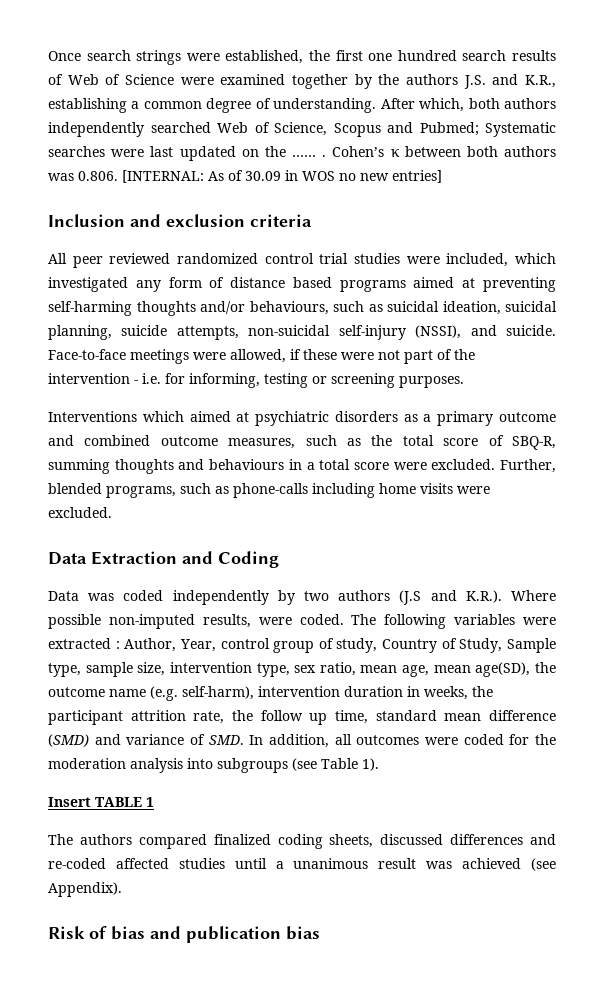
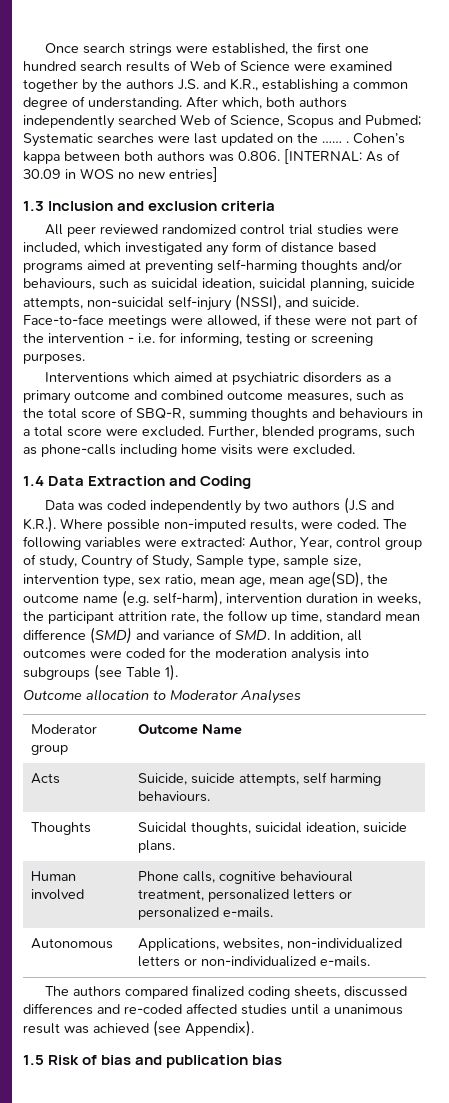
- Cohen’s κ between both authors was 0.806. [INTERNAL: As of 30.09 in WOS no new entries]
+ Cohen’s kappa between both authors was 0.806. [INTERNAL: As of 30.09 in WOS no new entries]
- Inclusion and exclusion criteria
+ 1.3 Inclusion and exclusion criteria
- Data Extraction and Coding
+ 1.4 Data Extraction and Coding
- The following variables were extracted :
+ The following variables were extracted:
- Insert TABLE 1
+ Outcome allocation to Moderator Analyses
+ Moderator group | Outcome Name
+ Acts | Suicide, suicide attempts, self harming behaviours.
+ Thoughts | Suicidal thoughts, suicidal ideation, suicide plans.
+ Human involved | Phone calls, cognitive behavioural treatment, personalized letters or personalized e-mails.
+ Autonomous | Applications, websites, non-individualized letters or non-individualized e-mails.
- Risk of bias and publication bias
+ 1.5 Risk of bias and publication bias

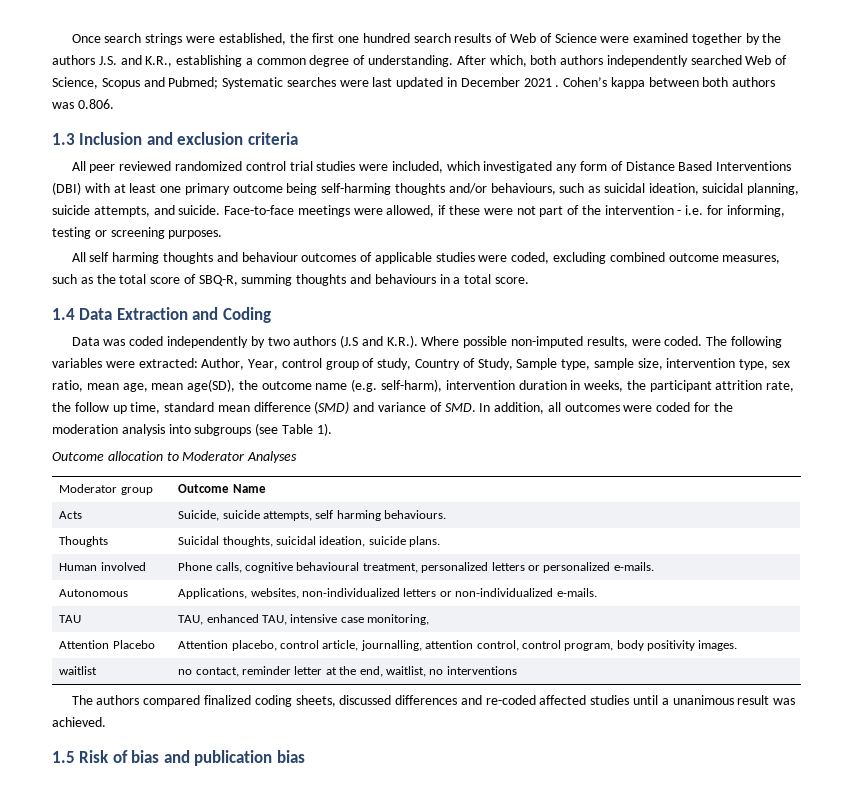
- After which, both authors independently searched Web of Science, Scopus and Pubmed; Systematic searches were last updated on the …… .
+ After which, both authors independently searched Web of Science, Scopus and Pubmed; Systematic searches were last updated in December 2021 .
- Cohen’s kappa between both authors was 0.806. [INTERNAL: As of 30.09 in WOS no new entries]
+ Cohen’s kappa between both authors was 0.806.
- All peer reviewed randomized control trial studies were included, which investigated any form of distance based programs aimed at preventing self-harming thoughts and/or behaviours, such as suicidal ideation, suicidal planning, suicide attempts, non-suicidal self-injury (NSSI), and suicide.
+ All peer reviewed randomized control trial studies were included, which investigated any form of Distance Based Interventions (DBI) with at least one primary outcome being self-harming thoughts and/or behaviours, such as suicidal ideation, suicidal planning, suicide attempts, and suicide.
- Interventions which aimed at psychiatric disorders as a primary outcome and combined outcome measures, such as the total score of SBQ-R, summing thoughts and behaviours in a total score were excluded. Further, blended programs, such as phone-calls including home visits were excluded.
+ All self harming thoughts and behaviour outcomes of applicable studies were coded, excluding combined outcome measures, such as the total score of SBQ-R, summing thoughts and behaviours in a total score.
+ TAU | TAU, enhanced TAU, intensive case monitoring,
+ Attention Placebo | Attention placebo, control article, journalling, attention control, control program, body positivity images.
+ waitlist | no contact, reminder letter at the end, waitlist, no interventions
- The authors compared finalized coding sheets, discussed differences and re-coded affected studies until a unanimous result was achieved (see Appendix).
+ The authors compared finalized coding sheets, discussed differences and re-coded affected studies until a unanimous result was achieved.

